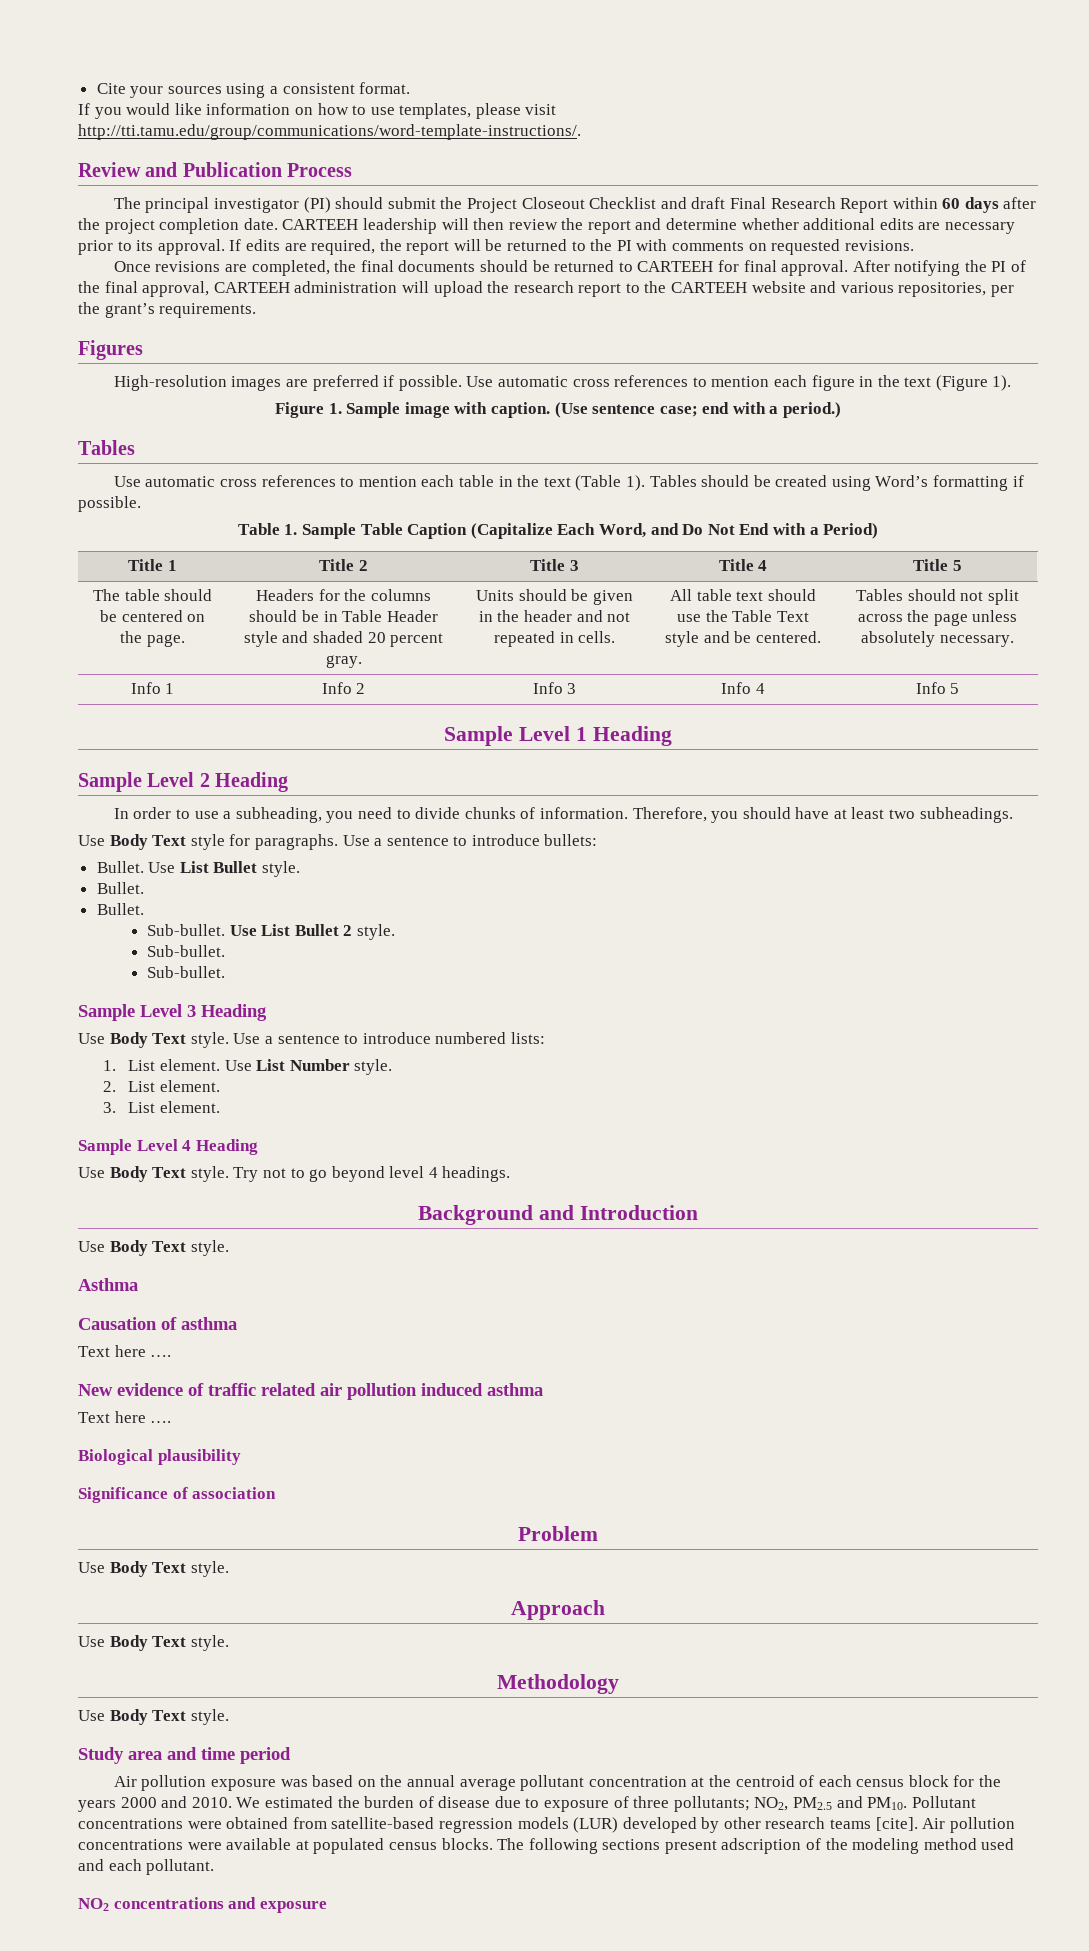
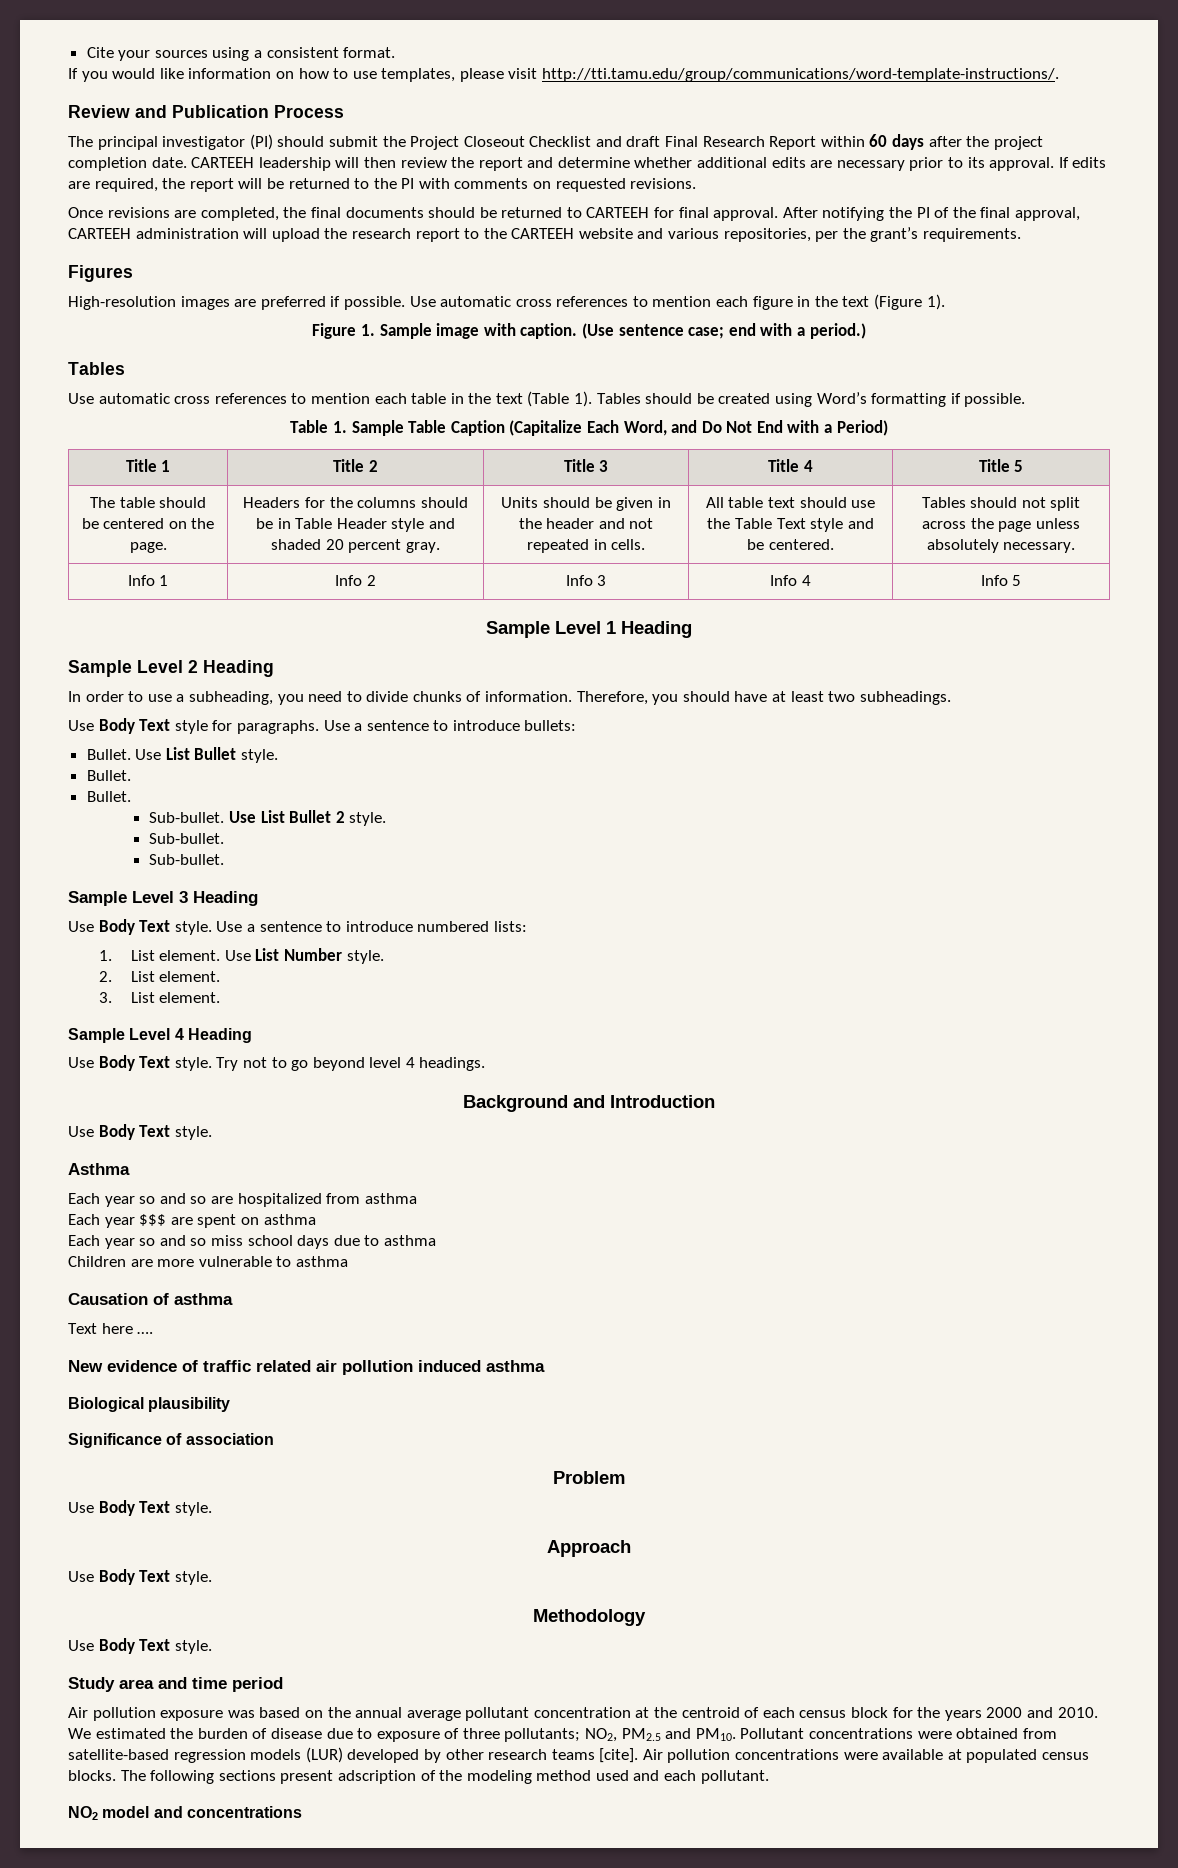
+ Each year so and so are hospitalized from asthma
+ Each year $$$ are spent on asthma
+ Each year so and so miss school days due to asthma
+ Children are more vulnerable to asthma
  New evidence of traffic related air pollution induced asthma
- Text here ….
- NO2 concentrations and exposure
+ NO2 model and concentrations

